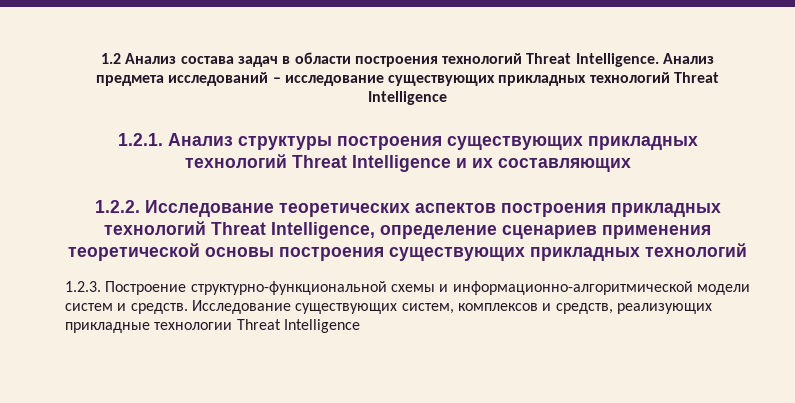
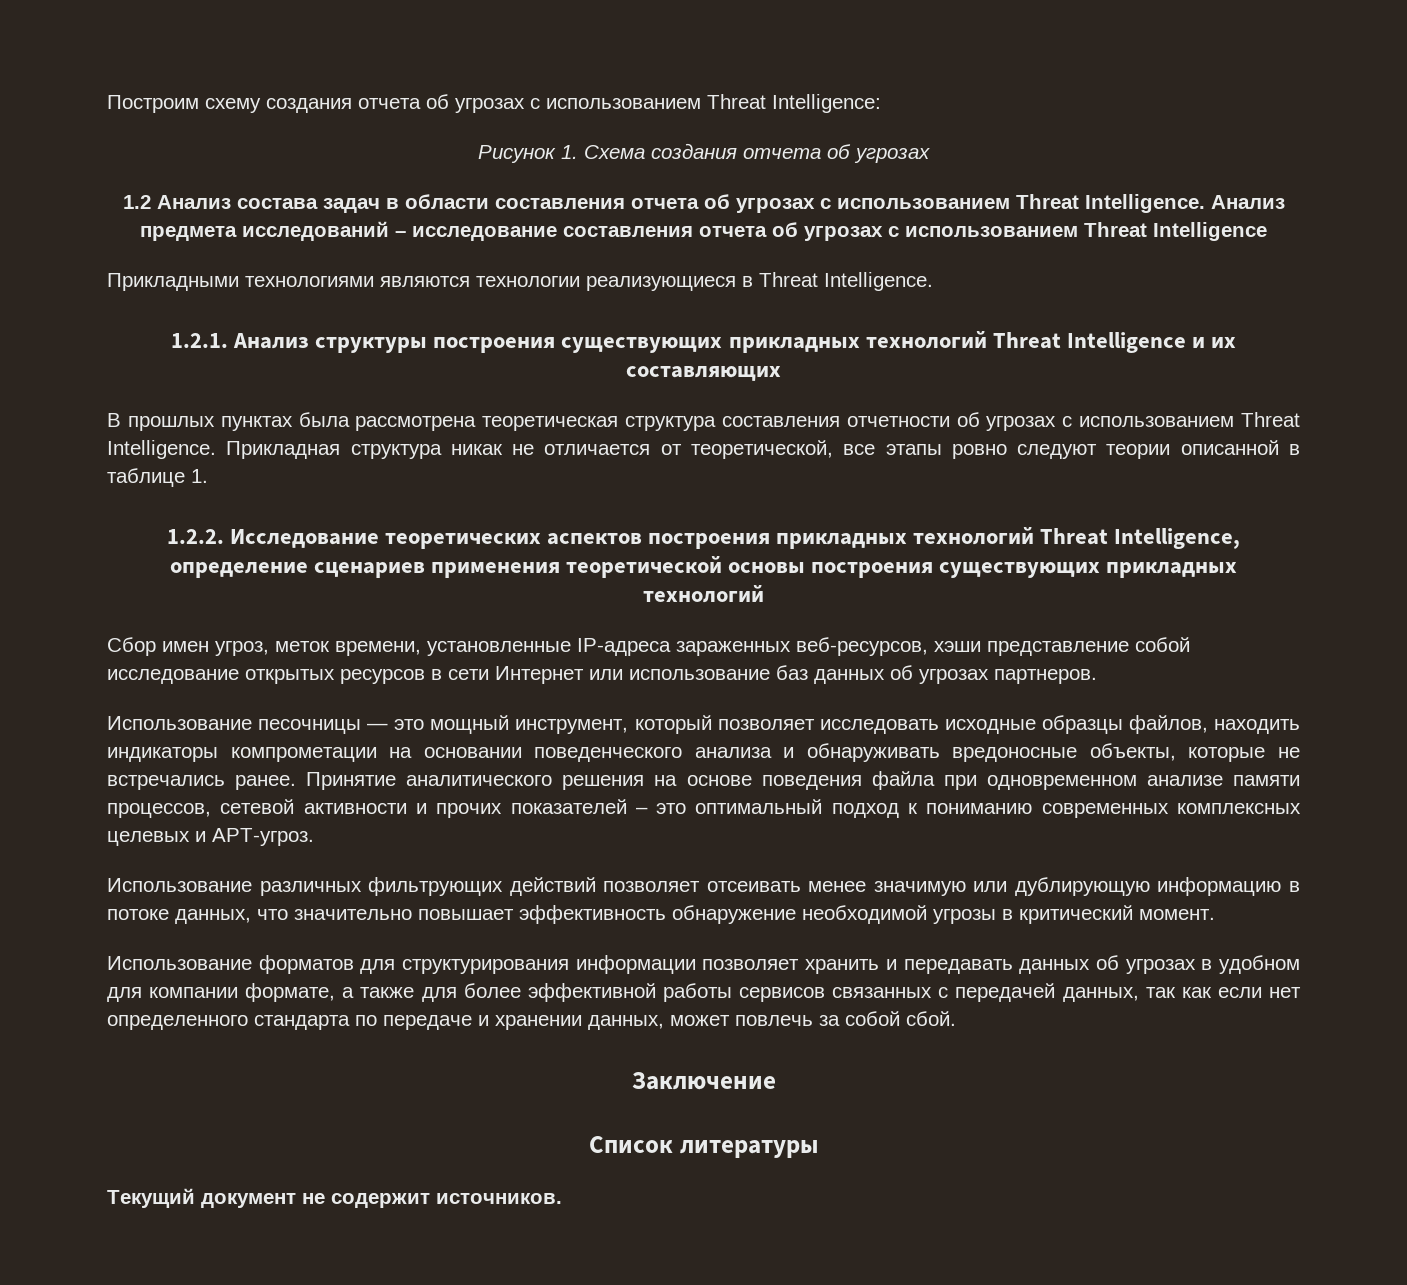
+ Построим схему создания отчета об угрозах с использованием Threat Intelligence:
+ Рисунок 1. Схема создания отчета об угрозах
- 1.2 Анализ состава задач в области построения технологий Threat Intelligence.
+ 1.2 Анализ состава задач в области составления отчета об угрозах с использованием Threat Intelligence.
- Анализ предмета исследований – исследование существующих прикладных технологий Threat Intelligence
+ Анализ предмета исследований – исследование составления отчета об угрозах с использованием Threat Intelligence
+ Прикладными технологиями являются технологии реализующиеся в Threat Intelligence.
+ В прошлых пунктах была рассмотрена теоретическая структура составления отчетности об угрозах с использованием Threat Intelligence. Прикладная структура никак не отличается от теоретической, все этапы ровно следуют теории описанной в таблице 1.
- 1.2.3. Построение структурно-функциональной схемы и информационно-алгоритмической модели систем и средств. Исследование существующих систем, комплексов и средств, реализующих прикладные технологии Threat Intelligence
+ Сбор имен угроз, меток времени, установленные IP-адреса зараженных веб-ресурсов, хэши представление собой исследование открытых ресурсов в сети Интернет или использование баз данных об угрозах партнеров.
+ Использование песочницы — это мощный инструмент, который позволяет исследовать исходные образцы файлов, находить индикаторы компрометации на основании поведенческого анализа и обнаруживать вредоносные объекты, которые не встречались ранее. Принятие аналитического решения на основе поведения файла при одновременном анализе памяти процессов, сетевой активности и прочих показателей – это оптимальный подход к пониманию современных комплексных целевых и APT-угроз.
+ Использование различных фильтрующих действий позволяет отсеивать менее значимую или дублирующую информацию в потоке данных, что значительно повышает эффективность обнаружение необходимой угрозы в критический момент.
+ Использование форматов для структурирования информации позволяет хранить и передавать данных об угрозах в удобном для компании формате, а также для более эффективной работы сервисов связанных с передачей данных, так как если нет определенного стандарта по передаче и хранении данных, может повлечь за собой сбой.
+ Заключение
+ Список литературы
+ Текущий документ не содержит источников.

